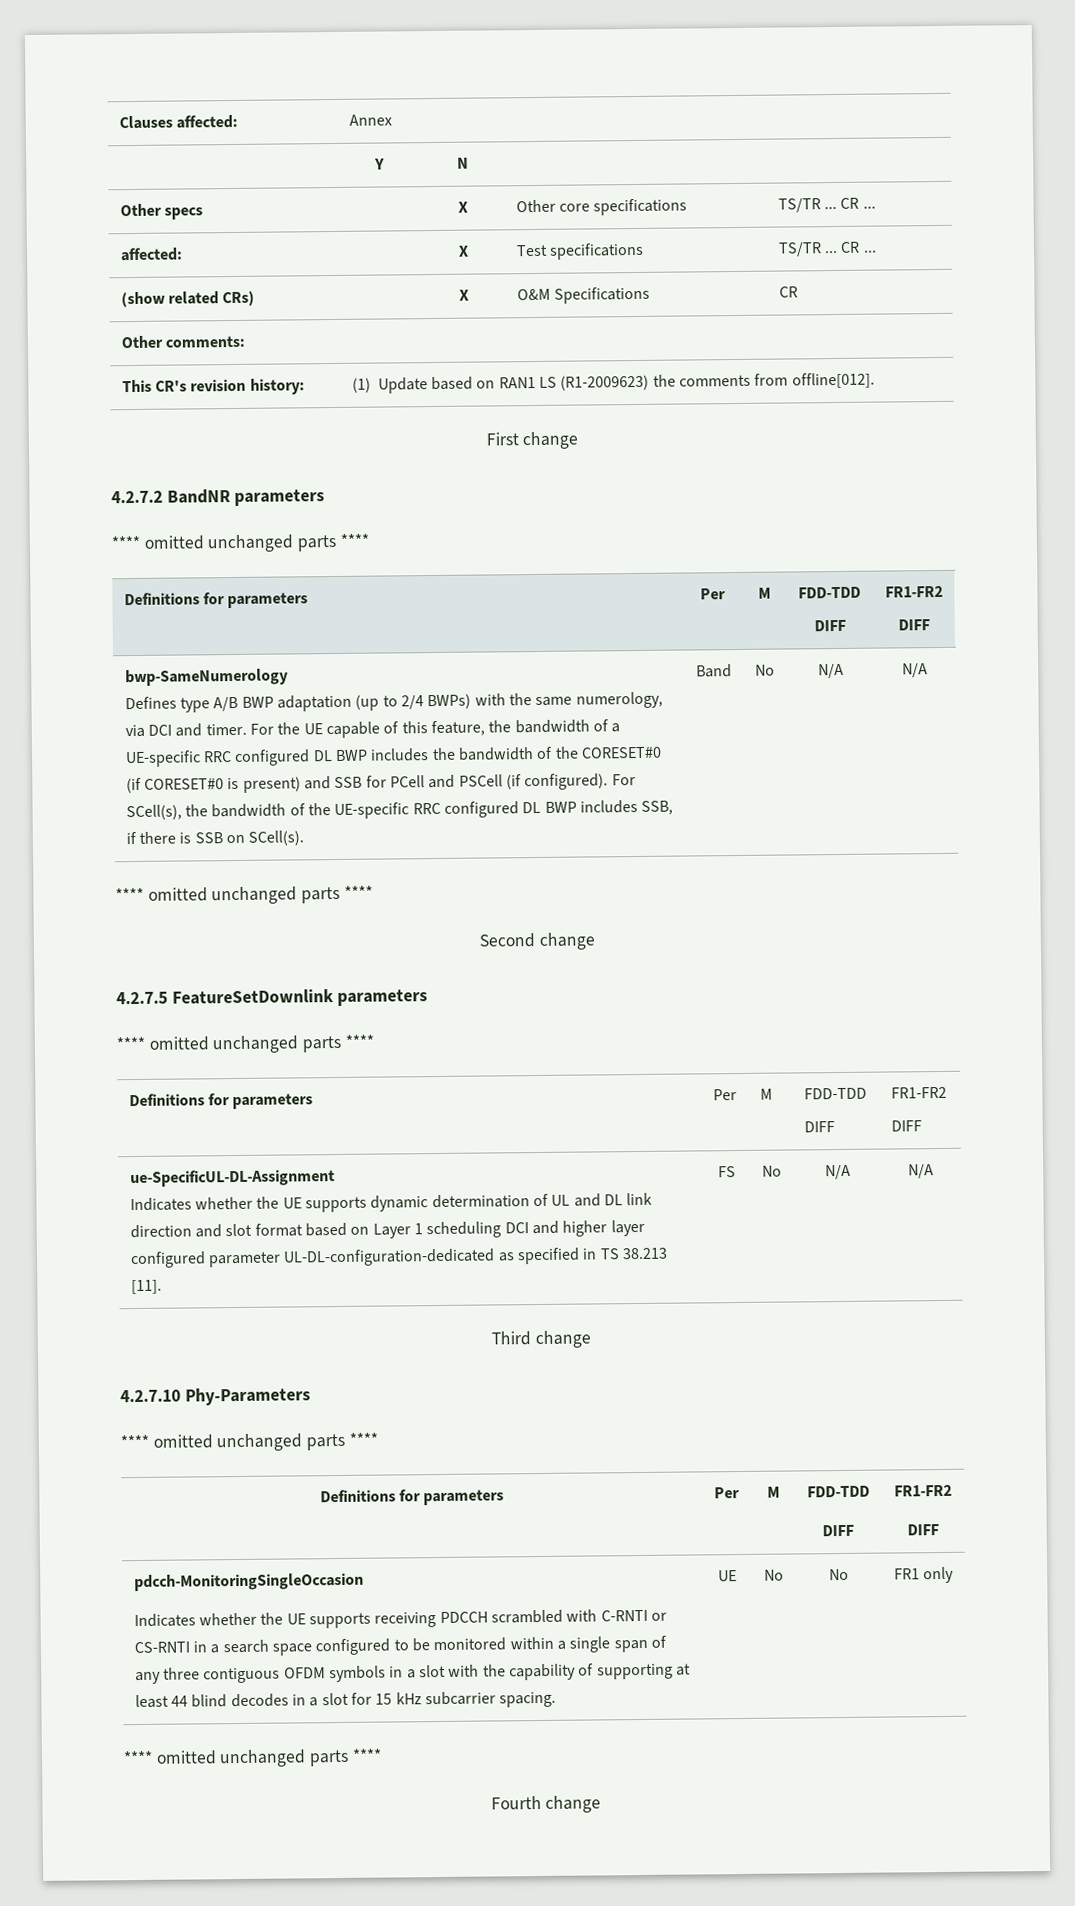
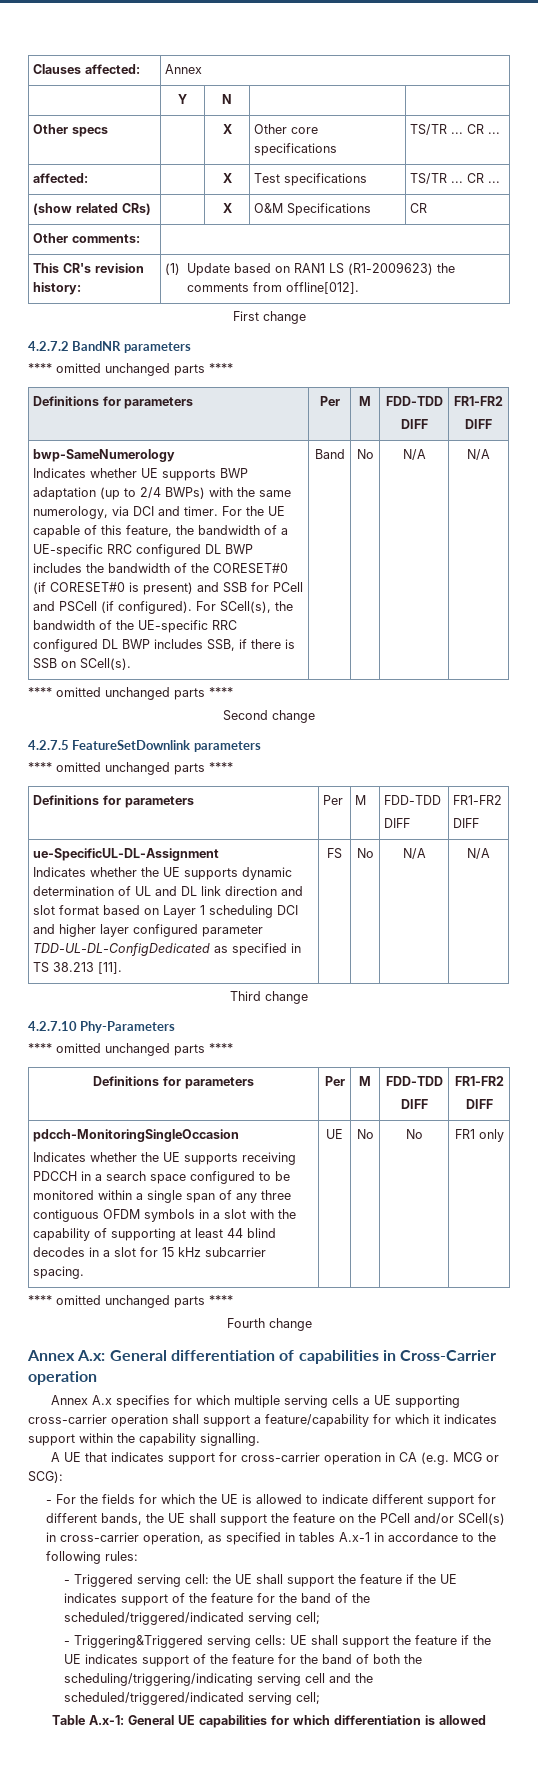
- Defines type A/B BWP adaptation (up to 2/4 BWPs) with the same numerology, via DCI and timer.
+ Indicates whether UE supports BWP adaptation (up to 2/4 BWPs) with the same numerology, via DCI and timer.
  ue-SpecificUL-DL-Assignment
- Indicates whether the UE supports dynamic determination of UL and DL link direction and slot format based on Layer 1 scheduling DCI and higher layer configured parameter UL-DL-configuration-dedicated as specified in TS 38.213 [11]. | FS | No | N/A | N/A
+ Indicates whether the UE supports dynamic determination of UL and DL link direction and slot format based on Layer 1 scheduling DCI and higher layer configured parameter TDD-UL-DL-ConfigDedicated as specified in TS 38.213 [11]. | FS | No | N/A | N/A
- Indicates whether the UE supports receiving PDCCH scrambled with C-RNTI or CS-RNTI in a search space configured to be monitored within a single span of any three contiguous OFDM symbols in a slot with the capability of supporting at least 44 blind decodes in a slot for 15 kHz subcarrier spacing.
+ Indicates whether the UE supports receiving PDCCH in a search space configured to be monitored within a single span of any three contiguous OFDM symbols in a slot with the capability of supporting at least 44 blind decodes in a slot for 15 kHz subcarrier spacing.
+ Annex A.x: General differentiation of capabilities in Cross-Carrier operation
+ Annex A.x specifies for which multiple serving cells a UE supporting cross-carrier operation shall support a feature/capability for which it indicates support within the capability signalling.
+ A UE that indicates support for cross-carrier operation in CA (e.g. MCG or SCG):
+ - For the fields for which the UE is allowed to indicate different support for different bands, the UE shall support the feature on the PCell and/or SCell(s) in cross-carrier operation, as specified in tables A.x-1 in accordance to the following rules:
+ - Triggered serving cell: the UE shall support the feature if the UE indicates support of the feature for the band of the scheduled/triggered/indicated serving cell;
+ - Triggering&Triggered serving cells: UE shall support the feature if the UE indicates support of the feature for the band of both the scheduling/triggering/indicating serving cell and the scheduled/triggered/indicated serving cell;
+ Table A.x-1: General UE capabilities for which differentiation is allowed

